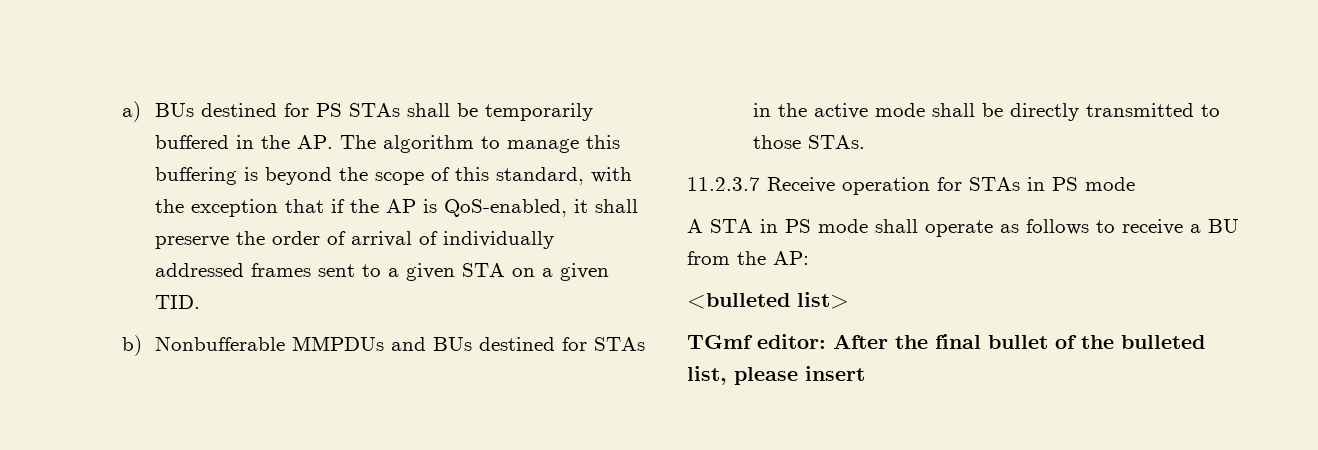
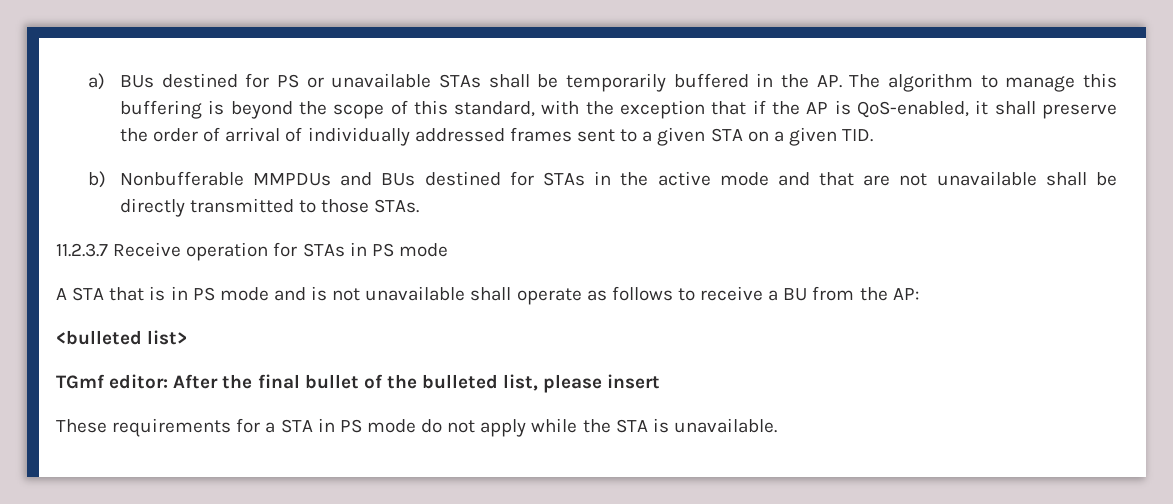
- a) BUs destined for PS STAs shall be temporarily buffered in the AP. The algorithm to manage this buffering is beyond the scope of this standard, with the exception that if the AP is QoS-enabled, it shall preserve the order of arrival of individually addressed frames sent to a given STA on a given TID.
+ a) BUs destined for PS or unavailable STAs shall be temporarily buffered in the AP. The algorithm to manage this buffering is beyond the scope of this standard, with the exception that if the AP is QoS-enabled, it shall preserve the order of arrival of individually addressed frames sent to a given STA on a given TID.
- b) Nonbufferable MMPDUs and BUs destined for STAs in the active mode shall be directly transmitted to those STAs.
+ b) Nonbufferable MMPDUs and BUs destined for STAs in the active mode and that are not unavailable shall be directly transmitted to those STAs.
- A STA in PS mode shall operate as follows to receive a BU from the AP:
+ A STA that is in PS mode and is not unavailable shall operate as follows to receive a BU from the AP:
+ These requirements for a STA in PS mode do not apply while the STA is unavailable.

